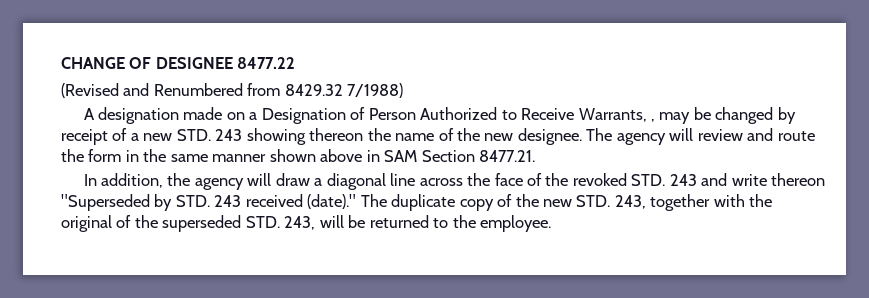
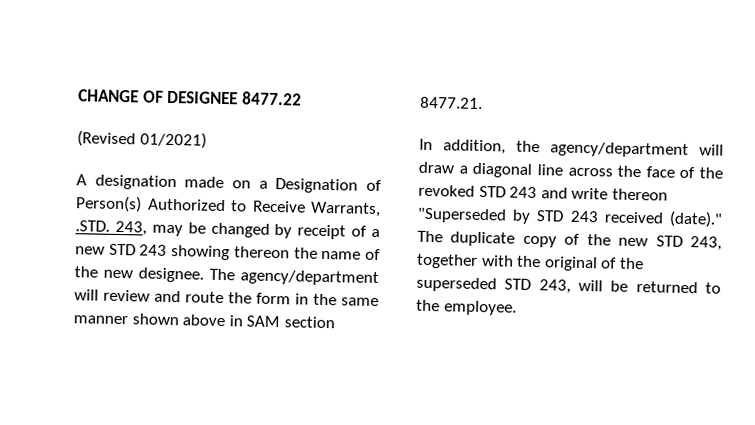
- (Revised and Renumbered from 8429.32 7/1988)
+ (Revised 01/2021)
- A designation made on a Designation of Person Authorized to Receive Warrants, , may be changed by receipt of a new STD. 243 showing thereon the name of the new designee.
+ A designation made on a Designation of Person(s) Authorized to Receive Warrants, .STD. 243, may be changed by receipt of a new STD 243 showing thereon the name of the new designee.
- The agency will review and route the form in the same manner shown above in SAM Section 8477.21.
+ The agency/department will review and route the form in the same manner shown above in SAM section 8477.21.
- In addition, the agency will draw a diagonal line across the face of the revoked STD. 243 and write thereon "Superseded by STD. 243 received (date)."
+ In addition, the agency/department will draw a diagonal line across the face of the revoked STD 243 and write thereon "Superseded by STD 243 received (date)."
- The duplicate copy of the new STD. 243, together with the original of the superseded STD. 243, will be returned to the employee.
+ The duplicate copy of the new STD 243, together with the original of the superseded STD 243, will be returned to the employee.

